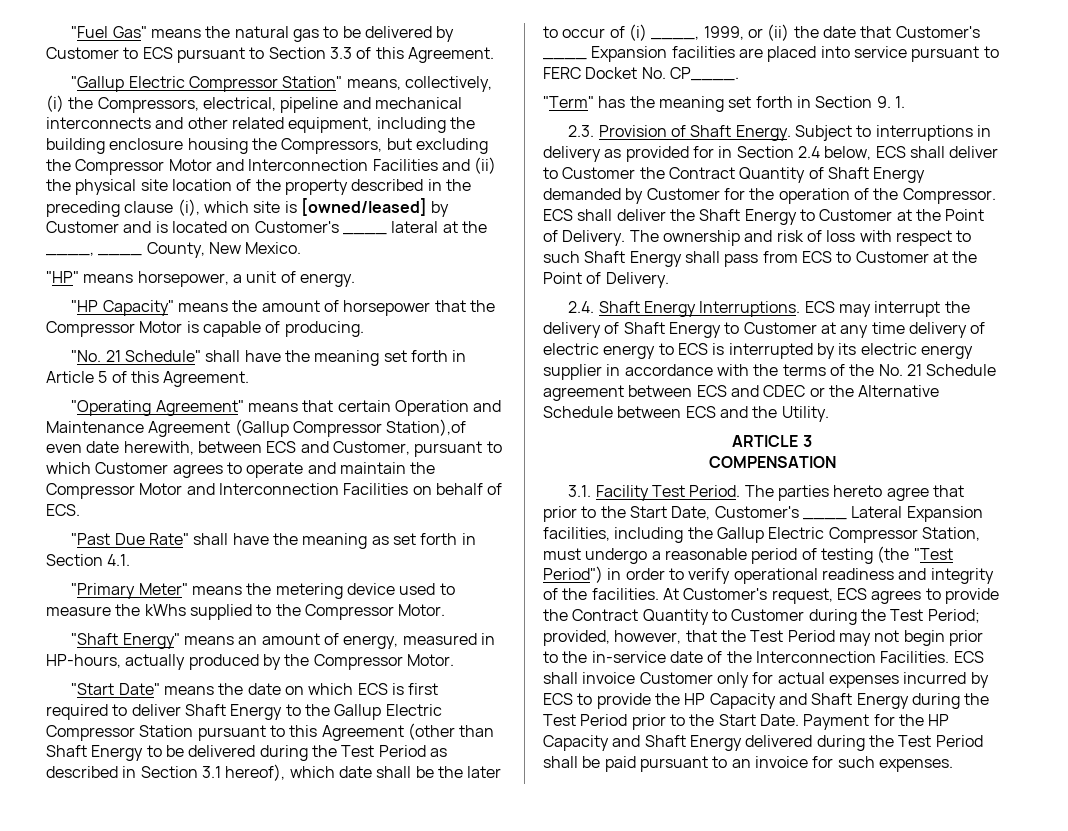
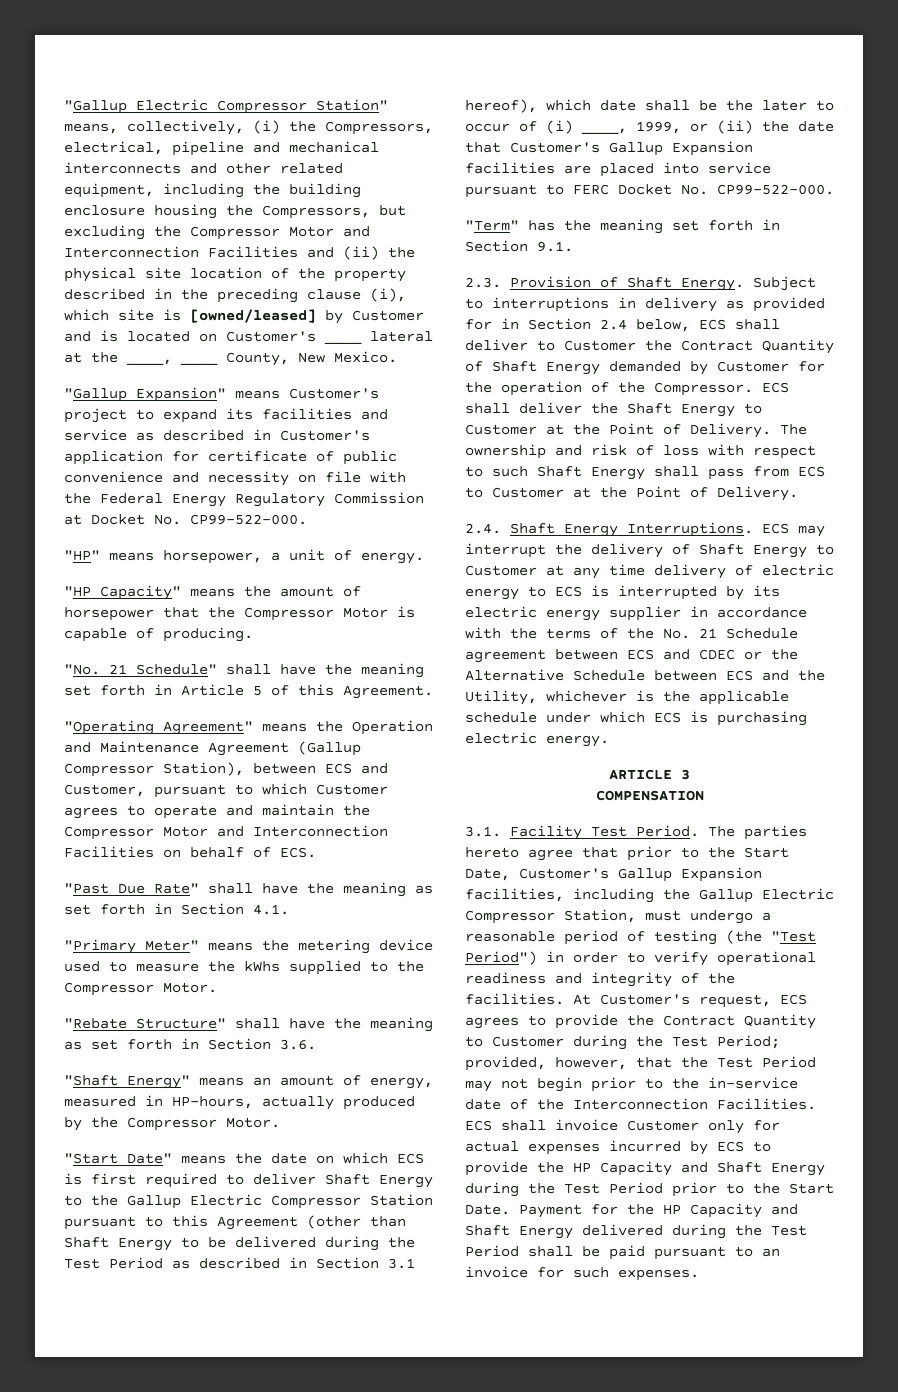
- "Fuel Gas" means the natural gas to be delivered by Customer to ECS pursuant to Section 3.3 of this Agreement.
+ "Gallup Expansion" means Customer's project to expand its facilities and service as described in Customer's application for certificate of public convenience and necessity on file with the Federal Energy Regulatory Commission at Docket No. CP99-522-000.
- "Operating Agreement" means that certain Operation and Maintenance Agreement (Gallup Compressor Station),of even date herewith, between ECS and Customer, pursuant to which Customer agrees to operate and maintain the Compressor Motor and Interconnection Facilities on behalf of ECS.
+ "Operating Agreement" means the Operation and Maintenance Agreement (Gallup Compressor Station), between ECS and Customer, pursuant to which Customer agrees to operate and maintain the Compressor Motor and Interconnection Facilities on behalf of ECS.
+ "Rebate Structure" shall have the meaning as set forth in Section 3.6.
- "Start Date" means the date on which ECS is first required to deliver Shaft Energy to the Gallup Electric Compressor Station pursuant to this Agreement (other than Shaft Energy to be delivered during the Test Period as described in Section 3.1 hereof), which date shall be the later to occur of (i) ____, 1999, or (ii) the date that Customer's ____ Expansion facilities are placed into service pursuant to FERC Docket No. CP____.
+ "Start Date" means the date on which ECS is first required to deliver Shaft Energy to the Gallup Electric Compressor Station pursuant to this Agreement (other than Shaft Energy to be delivered during the Test Period as described in Section 3.1 hereof), which date shall be the later to occur of (i) ____, 1999, or (ii) the date that Customer's Gallup Expansion facilities are placed into service pursuant to FERC Docket No. CP99-522-000.
- "Term" has the meaning set forth in Section 9. 1.
+ "Term" has the meaning set forth in Section 9.1.
- ECS may interrupt the delivery of Shaft Energy to Customer at any time delivery of electric energy to ECS is interrupted by its electric energy supplier in accordance with the terms of the No. 21 Schedule agreement between ECS and CDEC or the Alternative Schedule between ECS and the Utility.
+ ECS may interrupt the delivery of Shaft Energy to Customer at any time delivery of electric energy to ECS is interrupted by its electric energy supplier in accordance with the terms of the No. 21 Schedule agreement between ECS and CDEC or the Alternative Schedule between ECS and the Utility, whichever is the applicable schedule under which ECS is purchasing electric energy.
- The parties hereto agree that prior to the Start Date, Customer's ____ Lateral Expansion facilities, including the Gallup Electric Compressor Station, must undergo a reasonable period of testing (the "Test Period") in order to verify operational readiness and integrity of the facilities.
+ The parties hereto agree that prior to the Start Date, Customer's Gallup Expansion facilities, including the Gallup Electric Compressor Station, must undergo a reasonable period of testing (the "Test Period") in order to verify operational readiness and integrity of the facilities.

